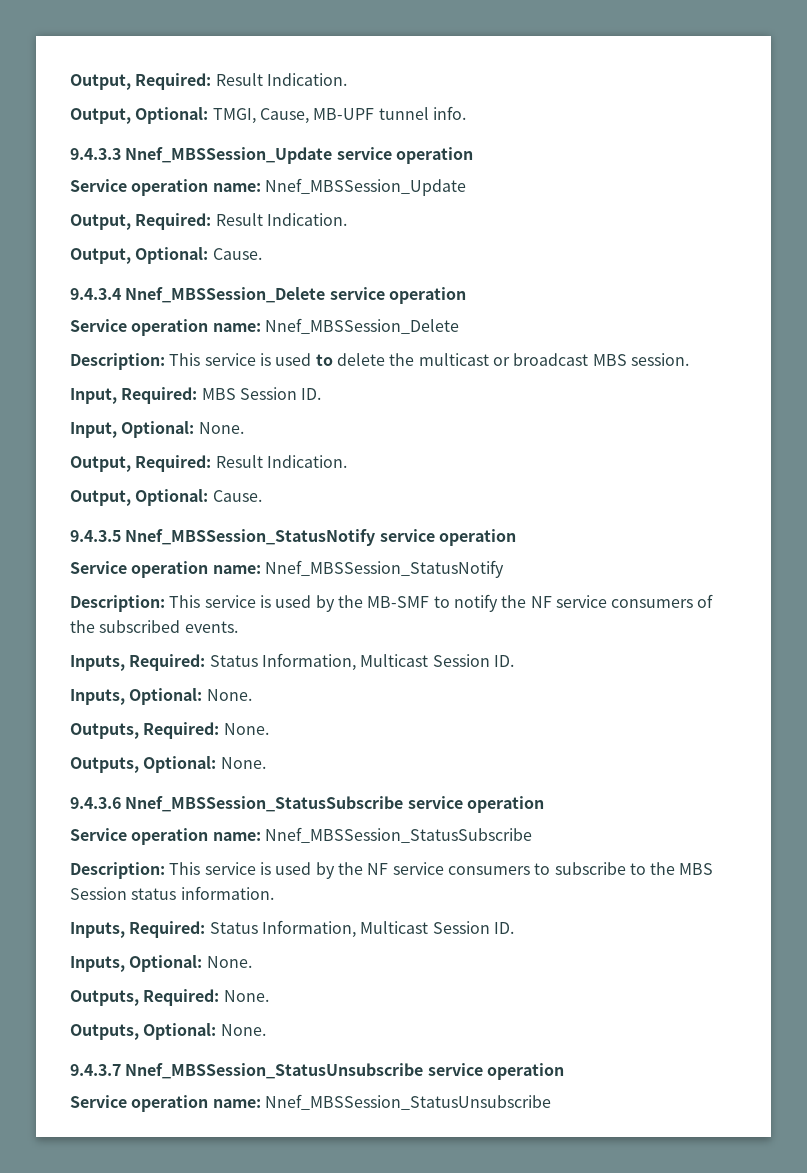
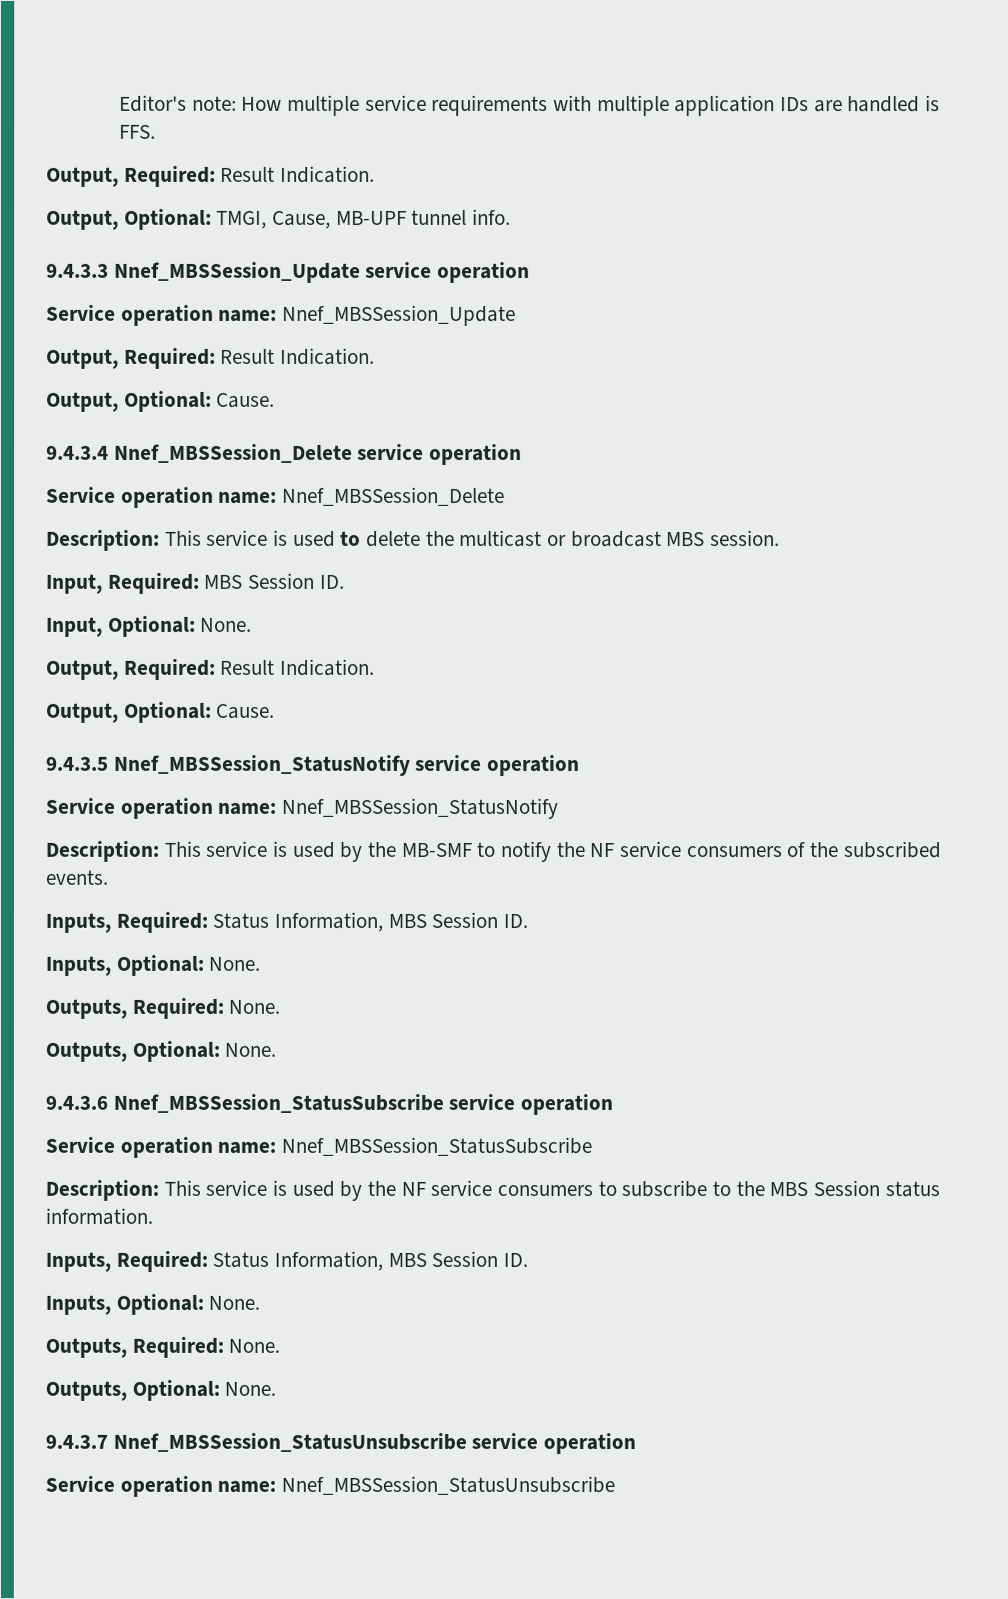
+ Editor's note: How multiple service requirements with multiple application IDs are handled is FFS.
  Description: This service is used by the MB-SMF to notify the NF service consumers of the subscribed events.
- Inputs, Required: Status Information, Multicast Session ID.
+ Inputs, Required: Status Information, MBS Session ID.
  Description: This service is used by the NF service consumers to subscribe to the MBS Session status information.
- Inputs, Required: Status Information, Multicast Session ID.
+ Inputs, Required: Status Information, MBS Session ID.

